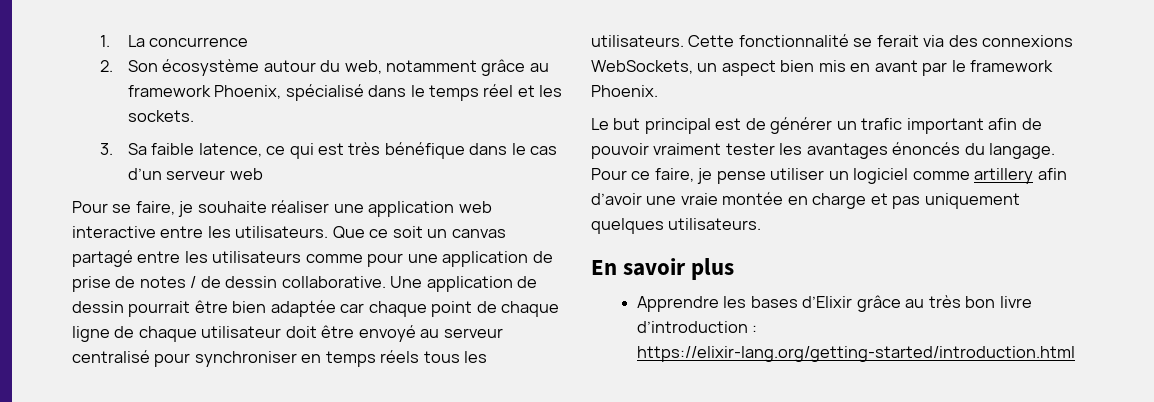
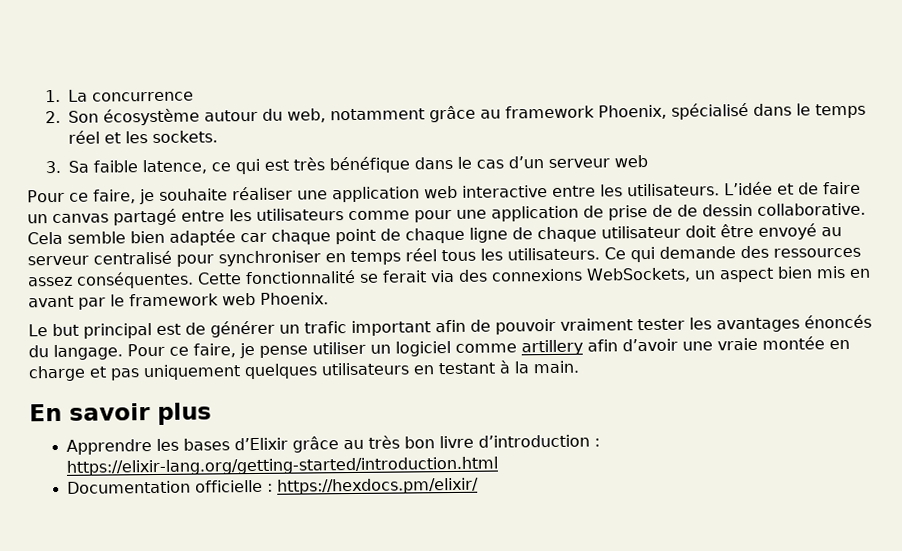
- Pour se faire, je souhaite réaliser une application web interactive entre les utilisateurs.
+ Pour ce faire, je souhaite réaliser une application web interactive entre les utilisateurs.
- Que ce soit un canvas partagé entre les utilisateurs comme pour une application de prise de notes / de dessin collaborative.
+ L’idée et de faire un canvas partagé entre les utilisateurs comme pour une application de prise de de dessin collaborative.
- Une application de dessin pourrait être bien adaptée car chaque point de chaque ligne de chaque utilisateur doit être envoyé au serveur centralisé pour synchroniser en temps réels tous les utilisateurs.
+ Cela semble bien adaptée car chaque point de chaque ligne de chaque utilisateur doit être envoyé au serveur centralisé pour synchroniser en temps réel tous les utilisateurs.
+ Ce qui demande des ressources assez conséquentes.
- Cette fonctionnalité se ferait via des connexions WebSockets, un aspect bien mis en avant par le framework Phoenix.
+ Cette fonctionnalité se ferait via des connexions WebSockets, un aspect bien mis en avant par le framework web Phoenix.
- Pour ce faire, je pense utiliser un logiciel comme artillery afin d’avoir une vraie montée en charge et pas uniquement quelques utilisateurs.
+ Pour ce faire, je pense utiliser un logiciel comme artillery afin d’avoir une vraie montée en charge et pas uniquement quelques utilisateurs en testant à la main.
+ Documentation officielle : https://hexdocs.pm/elixir/

